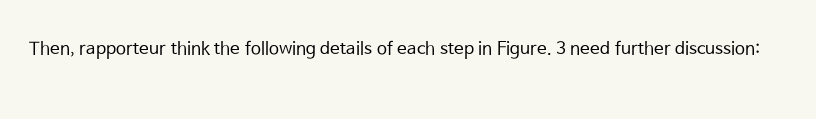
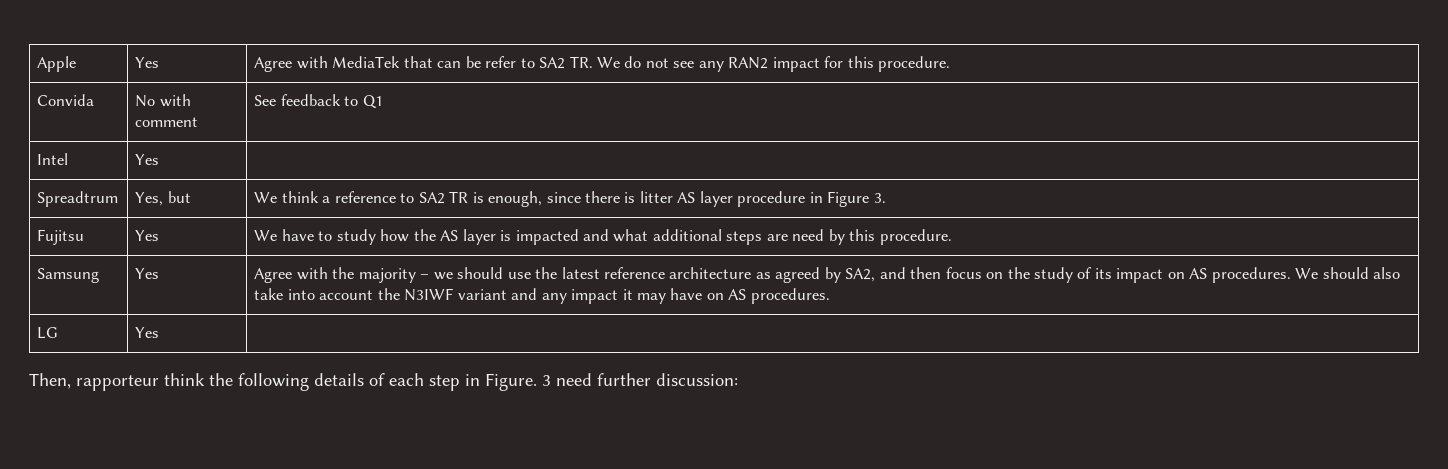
+ Apple | Yes | Agree with MediaTek that can be refer to SA2 TR. We do not see any RAN2 impact for this procedure.
+ Convida | No with comment | See feedback to Q1
+ Intel | Yes |
+ Spreadtrum | Yes, but | We think a reference to SA2 TR is enough, since there is litter AS layer procedure in Figure 3.
+ Fujitsu | Yes | We have to study how the AS layer is impacted and what additional steps are need by this procedure.
+ Samsung | Yes | Agree with the majority – we should use the latest reference architecture as agreed by SA2, and then focus on the study of its impact on AS procedures. We should also take into account the N3IWF variant and any impact it may have on AS procedures.
+ LG | Yes |

